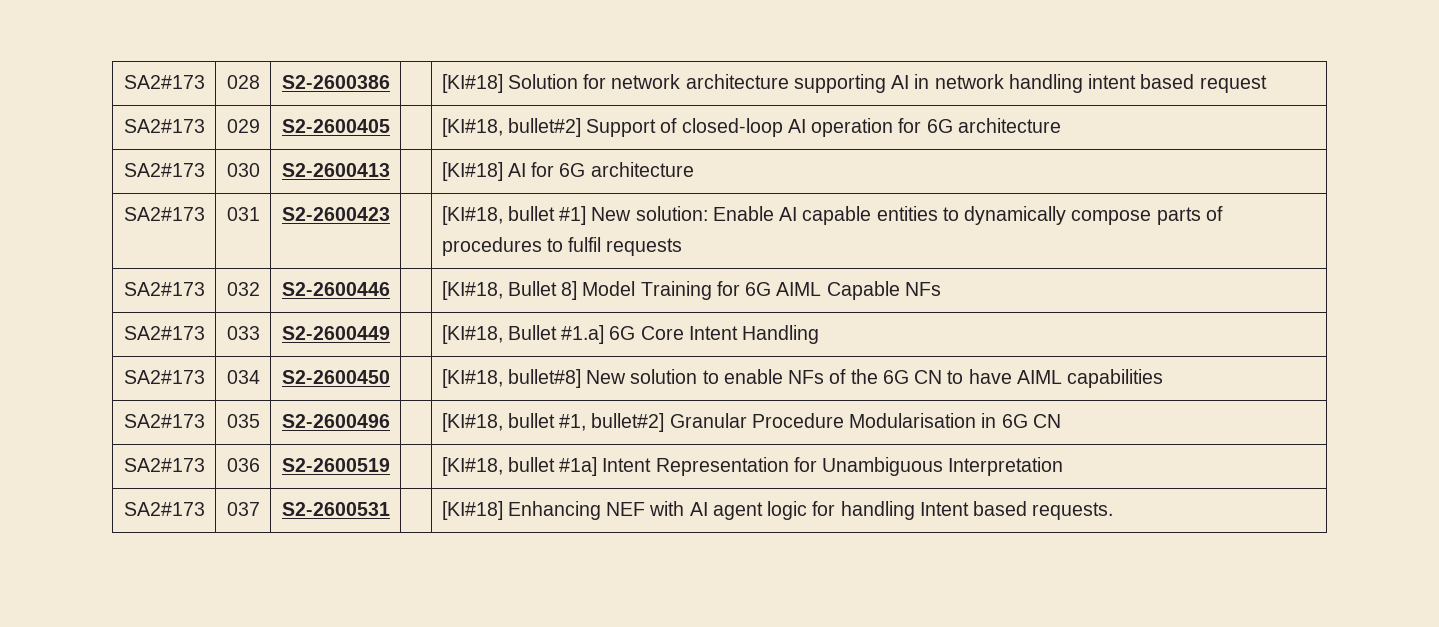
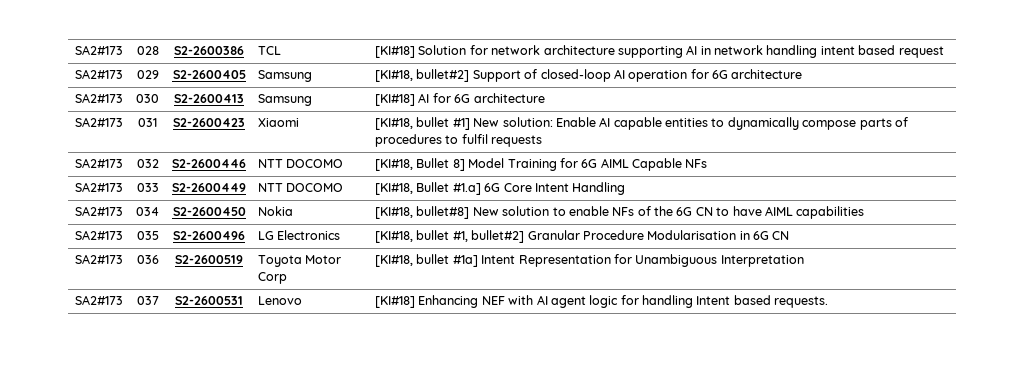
- SA2#173 | 028 | S2-2600386 | | [KI#18] Solution for network architecture supporting AI in network handling intent based request
+ SA2#173 | 028 | S2-2600386 | TCL | [KI#18] Solution for network architecture supporting AI in network handling intent based request
- SA2#173 | 029 | S2-2600405 | | [KI#18, bullet#2] Support of closed-loop AI operation for 6G architecture
+ SA2#173 | 029 | S2-2600405 | Samsung | [KI#18, bullet#2] Support of closed-loop AI operation for 6G architecture
- SA2#173 | 030 | S2-2600413 | | [KI#18] AI for 6G architecture
+ SA2#173 | 030 | S2-2600413 | Samsung | [KI#18] AI for 6G architecture
- SA2#173 | 031 | S2-2600423 | | [KI#18, bullet #1] New solution: Enable AI capable entities to dynamically compose parts of procedures to fulfil requests
+ SA2#173 | 031 | S2-2600423 | Xiaomi | [KI#18, bullet #1] New solution: Enable AI capable entities to dynamically compose parts of procedures to fulfil requests
- SA2#173 | 032 | S2-2600446 | | [KI#18, Bullet 8] Model Training for 6G AIML Capable NFs
+ SA2#173 | 032 | S2-2600446 | NTT DOCOMO | [KI#18, Bullet 8] Model Training for 6G AIML Capable NFs
- SA2#173 | 033 | S2-2600449 | | [KI#18, Bullet #1.a] 6G Core Intent Handling
+ SA2#173 | 033 | S2-2600449 | NTT DOCOMO | [KI#18, Bullet #1.a] 6G Core Intent Handling
- SA2#173 | 034 | S2-2600450 | | [KI#18, bullet#8] New solution to enable NFs of the 6G CN to have AIML capabilities
+ SA2#173 | 034 | S2-2600450 | Nokia | [KI#18, bullet#8] New solution to enable NFs of the 6G CN to have AIML capabilities
- SA2#173 | 035 | S2-2600496 | | [KI#18, bullet #1, bullet#2] Granular Procedure Modularisation in 6G CN
+ SA2#173 | 035 | S2-2600496 | LG Electronics | [KI#18, bullet #1, bullet#2] Granular Procedure Modularisation in 6G CN
- SA2#173 | 036 | S2-2600519 | | [KI#18, bullet #1a] Intent Representation for Unambiguous Interpretation
+ SA2#173 | 036 | S2-2600519 | Toyota Motor Corp | [KI#18, bullet #1a] Intent Representation for Unambiguous Interpretation
- SA2#173 | 037 | S2-2600531 | | [KI#18] Enhancing NEF with AI agent logic for handling Intent based requests.
+ SA2#173 | 037 | S2-2600531 | Lenovo | [KI#18] Enhancing NEF with AI agent logic for handling Intent based requests.

